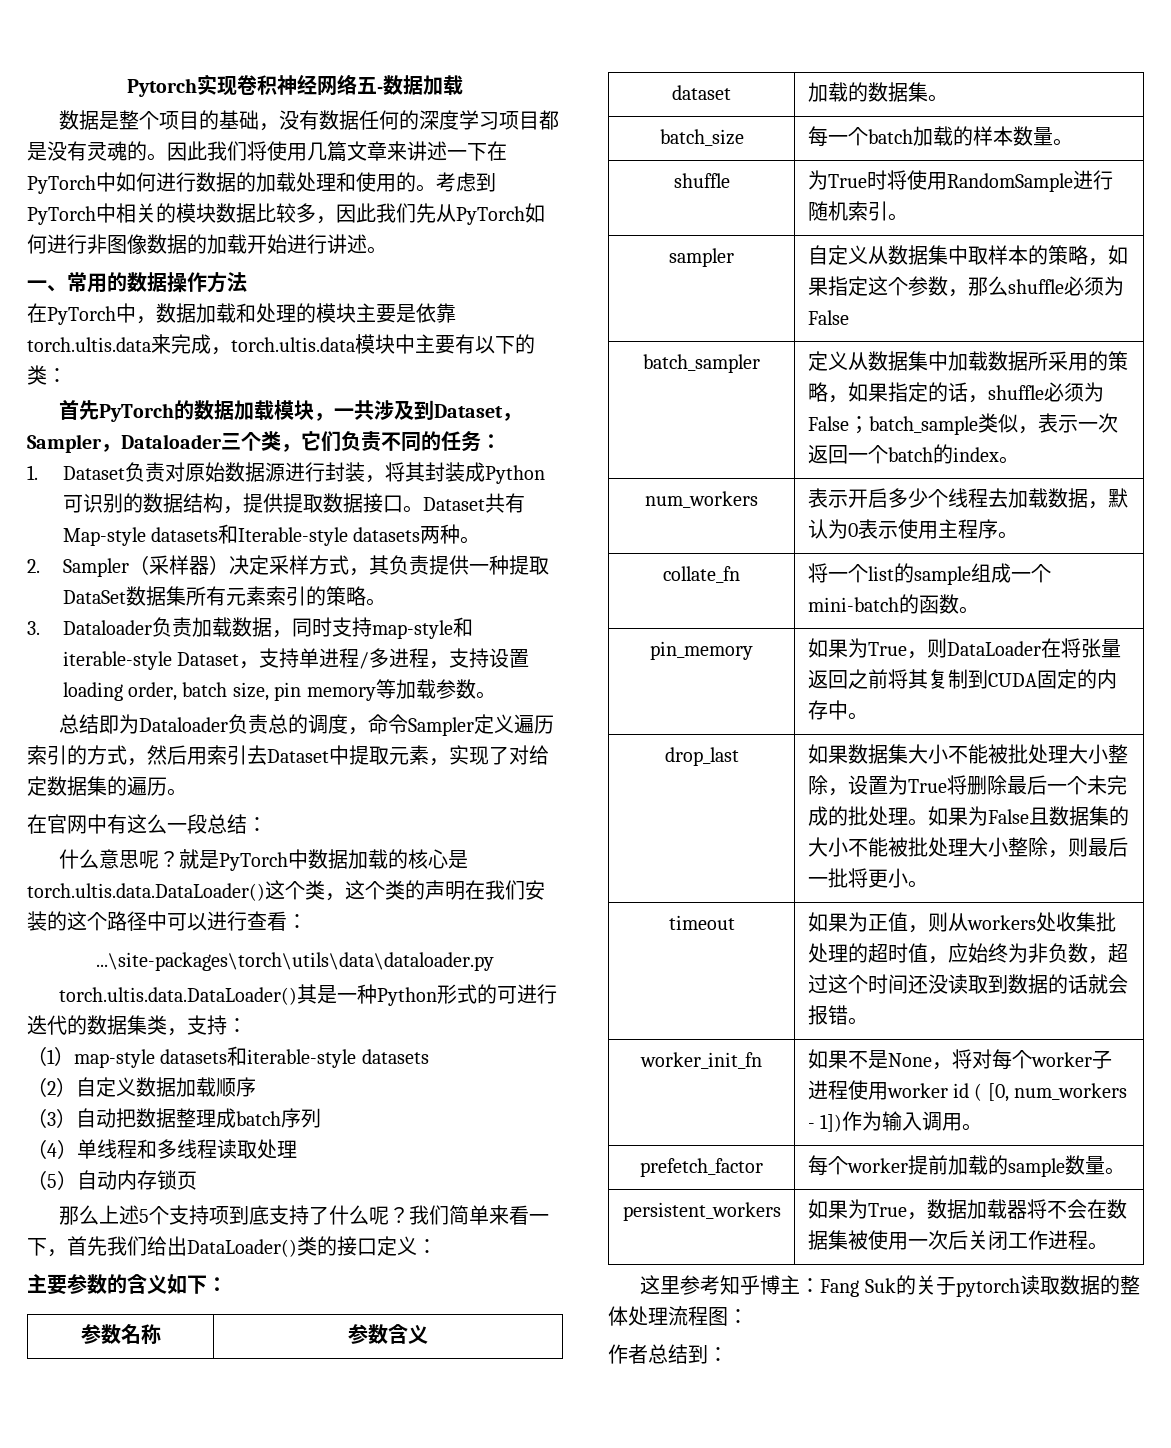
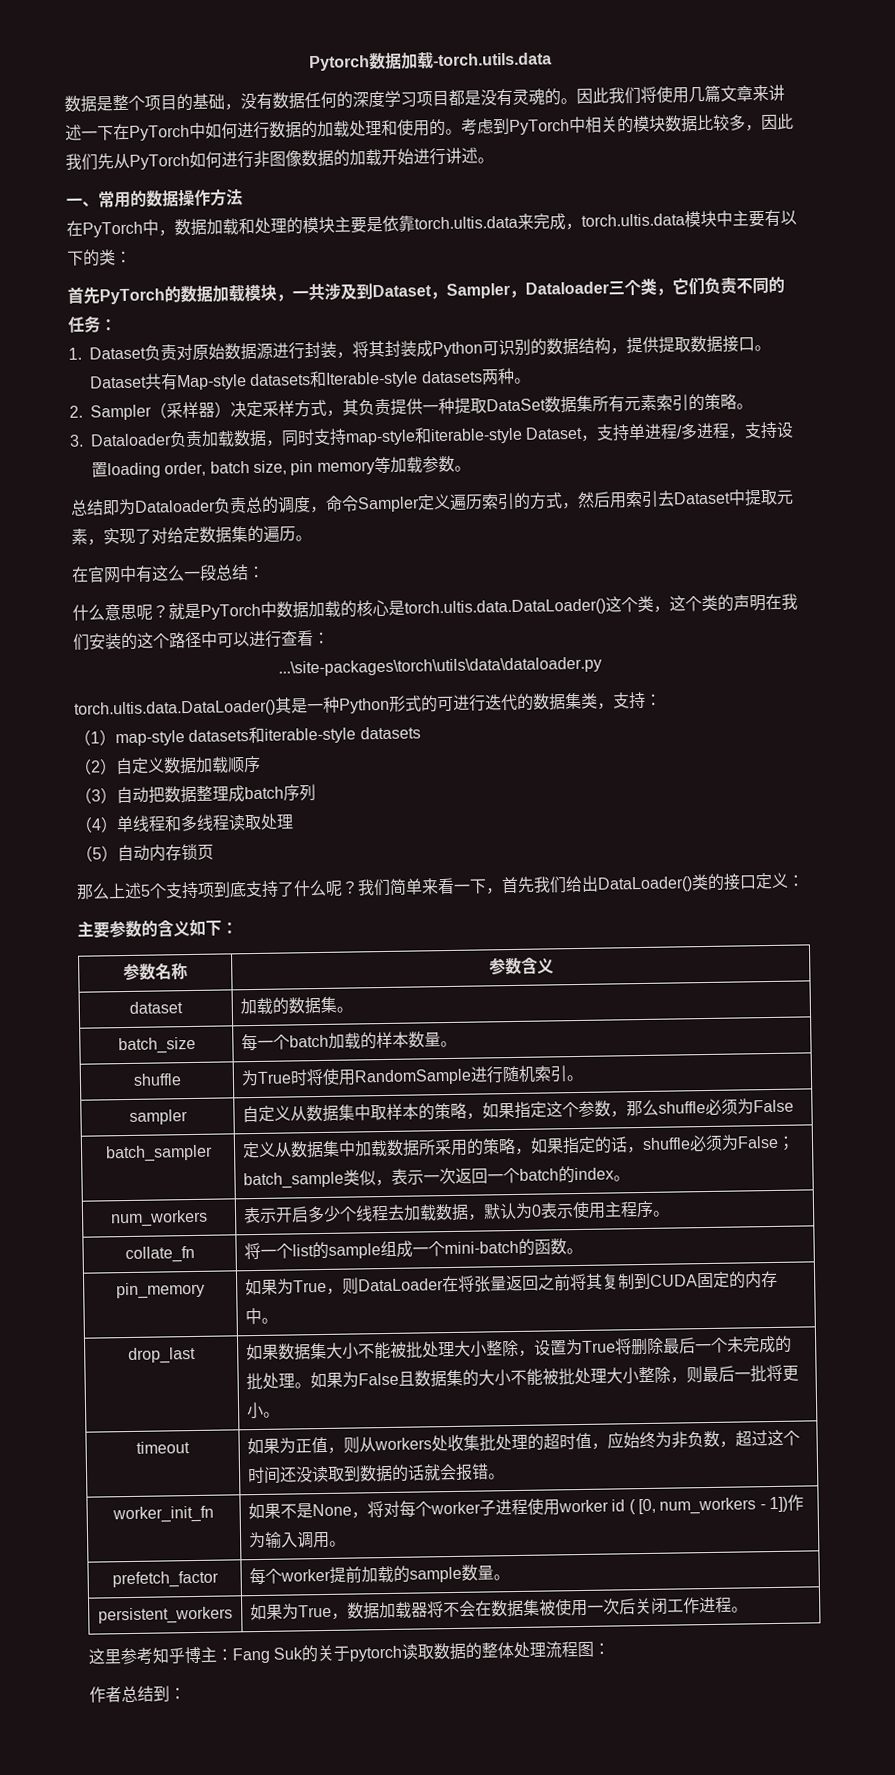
- Pytorch实现卷积神经网络五-数据加载
+ Pytorch数据加载-torch.utils.data

